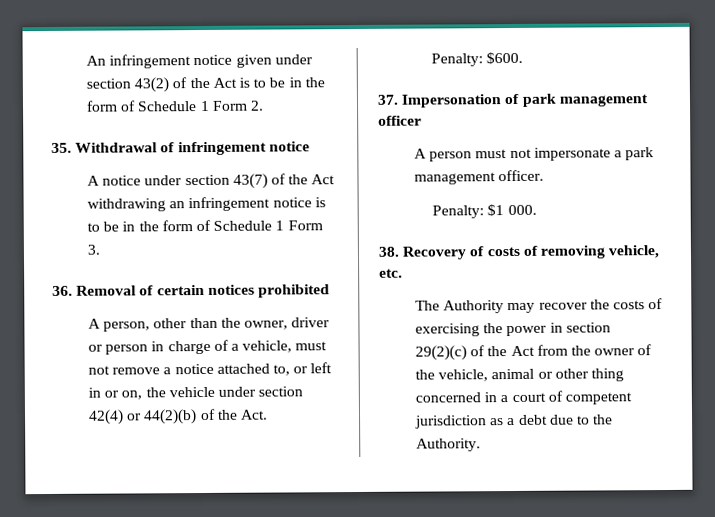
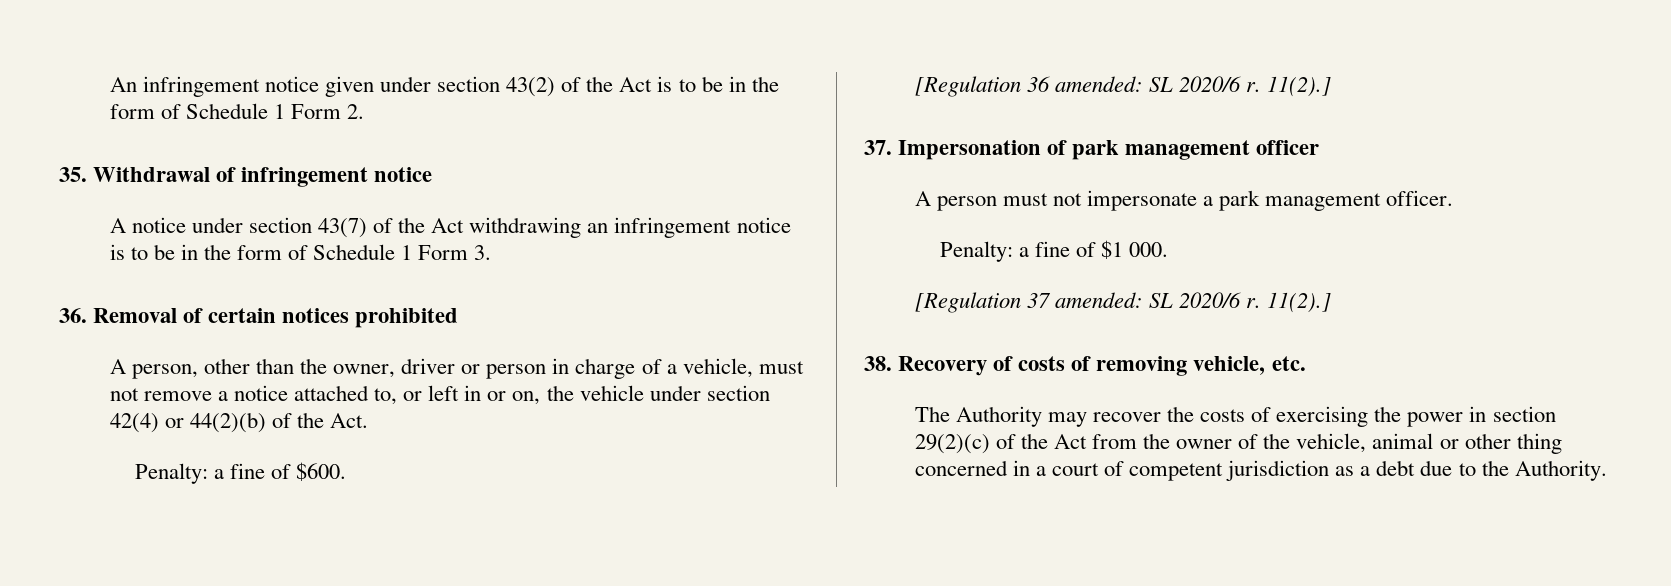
- Penalty: $600.
+ Penalty: a fine of $600.
+ [Regulation 36 amended: SL 2020/6 r. 11(2).]
- Penalty: $1 000.
+ Penalty: a fine of $1 000.
+ [Regulation 37 amended: SL 2020/6 r. 11(2).]

